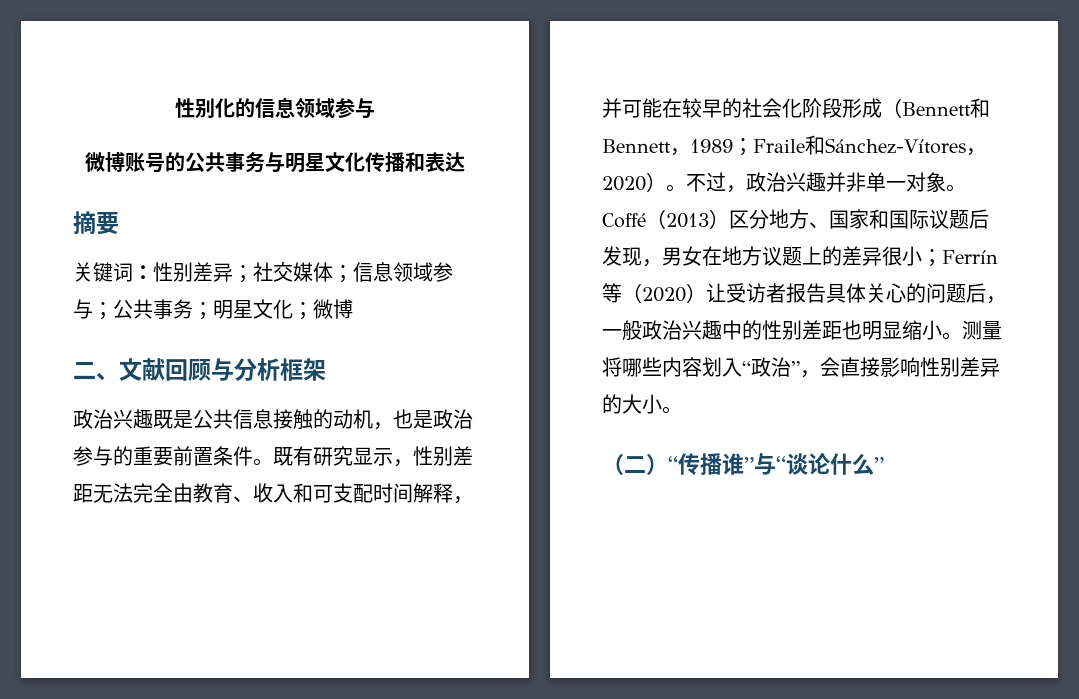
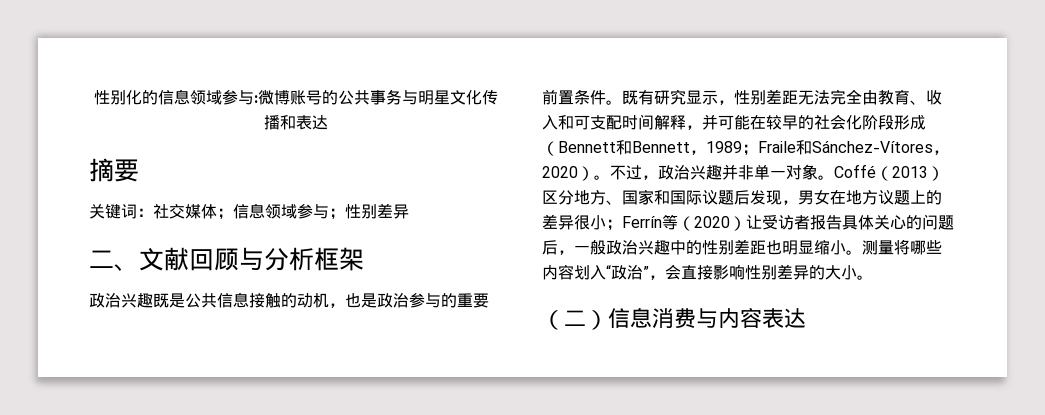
- 性别化的信息领域参与
- 微博账号的公共事务与明星文化传播和表达
+ 性别化的信息领域参与:微博账号的公共事务与明星文化传播和表达
- 关键词：性别差异；社交媒体；信息领域参与；公共事务；明星文化；微博
+ 关键词：社交媒体；信息领域参与；性别差异
- （二）“传播谁”与“谈论什么”
+ （二）信息消费与内容表达

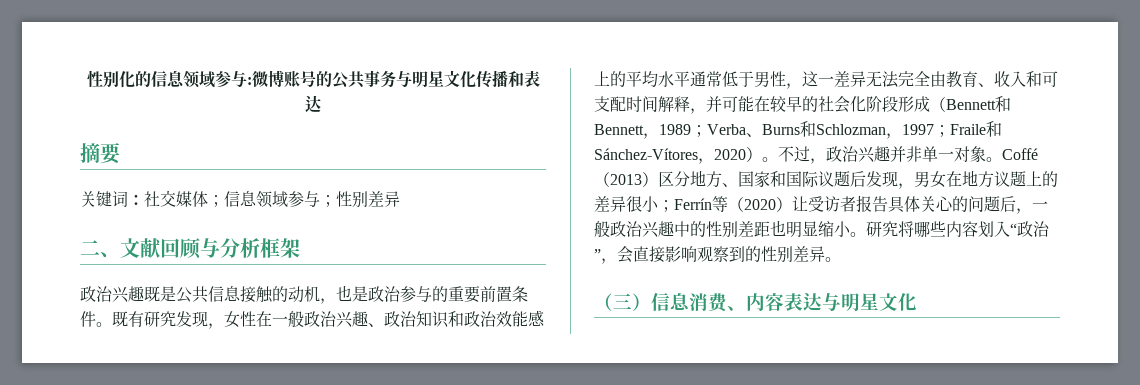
- 既有研究显示，性别差距无法完全由教育、收入和可支配时间解释，并可能在较早的社会化阶段形成（Bennett和Bennett，1989；Fraile和Sánchez-Vítores，2020）。
+ 既有研究发现，女性在一般政治兴趣、政治知识和政治效能感上的平均水平通常低于男性，这一差异无法完全由教育、收入和可支配时间解释，并可能在较早的社会化阶段形成（Bennett和Bennett，1989；Verba、Burns和Schlozman，1997；Fraile和Sánchez-Vítores，2020）。
- 测量将哪些内容划入“政治”，会直接影响性别差异的大小。
+ 研究将哪些内容划入“政治”，会直接影响观察到的性别差异。
- （二）信息消费与内容表达
+ （三）信息消费、内容表达与明星文化

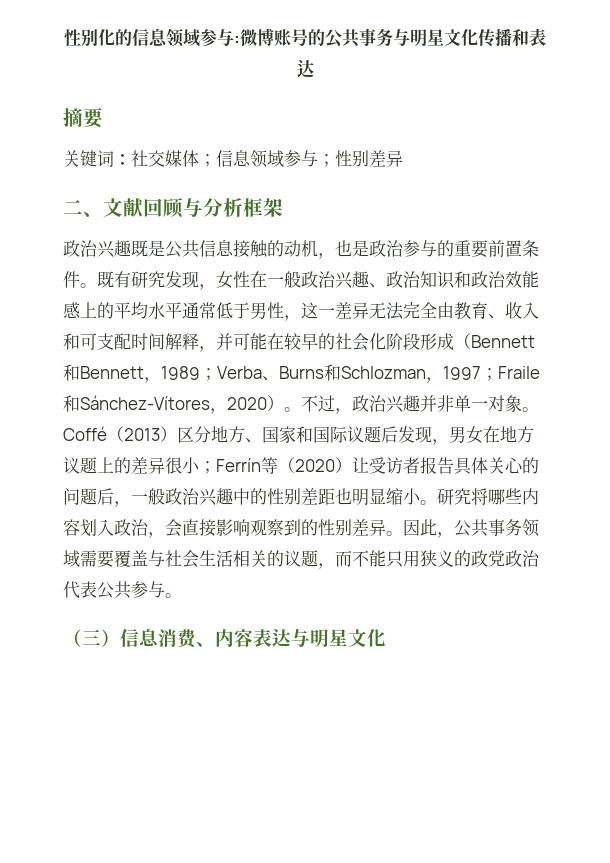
- 研究将哪些内容划入“政治”，会直接影响观察到的性别差异。
+ 研究将哪些内容划入政治，会直接影响观察到的性别差异。因此，公共事务领域需要覆盖与社会生活相关的议题，而不能只用狭义的政党政治代表公共参与。

